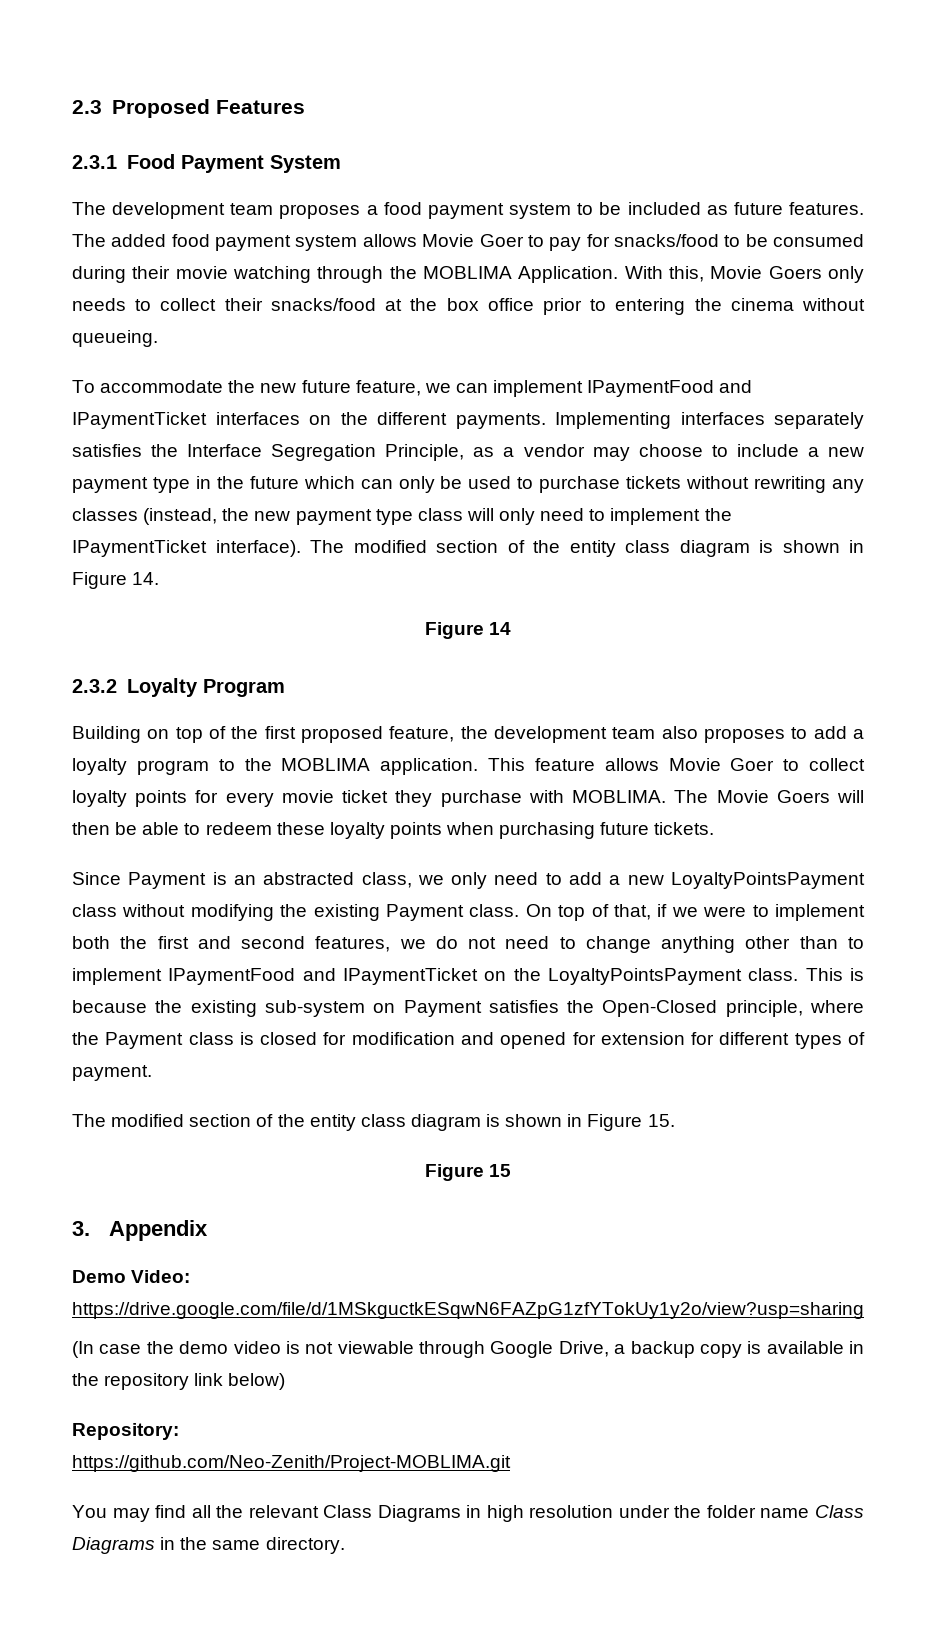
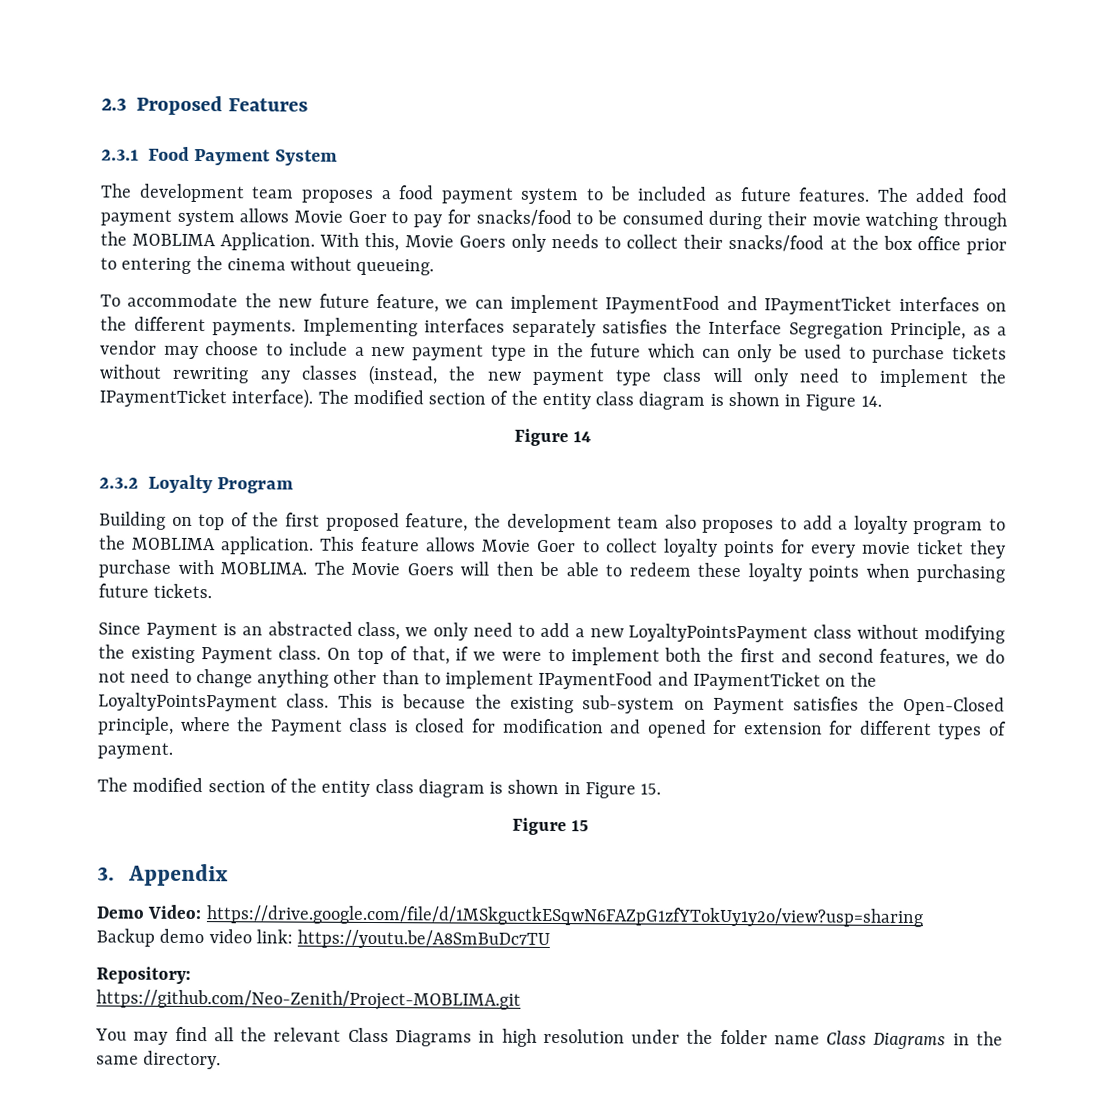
- (In case the demo video is not viewable through Google Drive, a backup copy is available in the repository link below)
+ Backup demo video link: https://youtu.be/A8SmBuDc7TU

